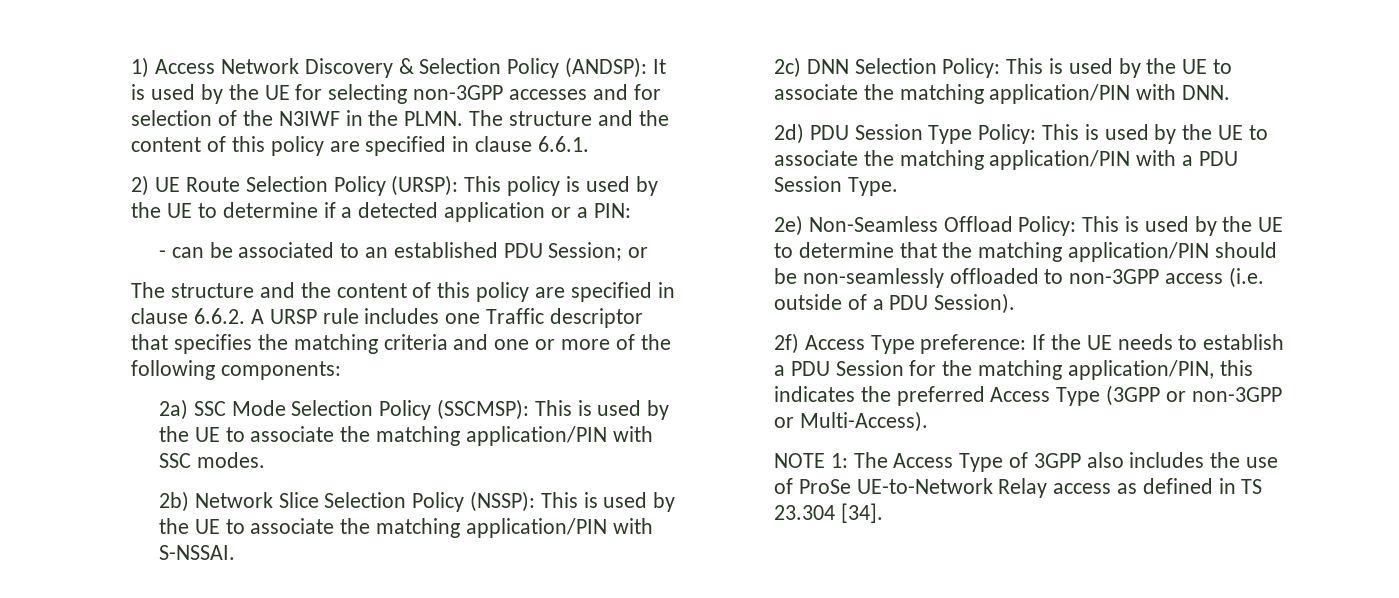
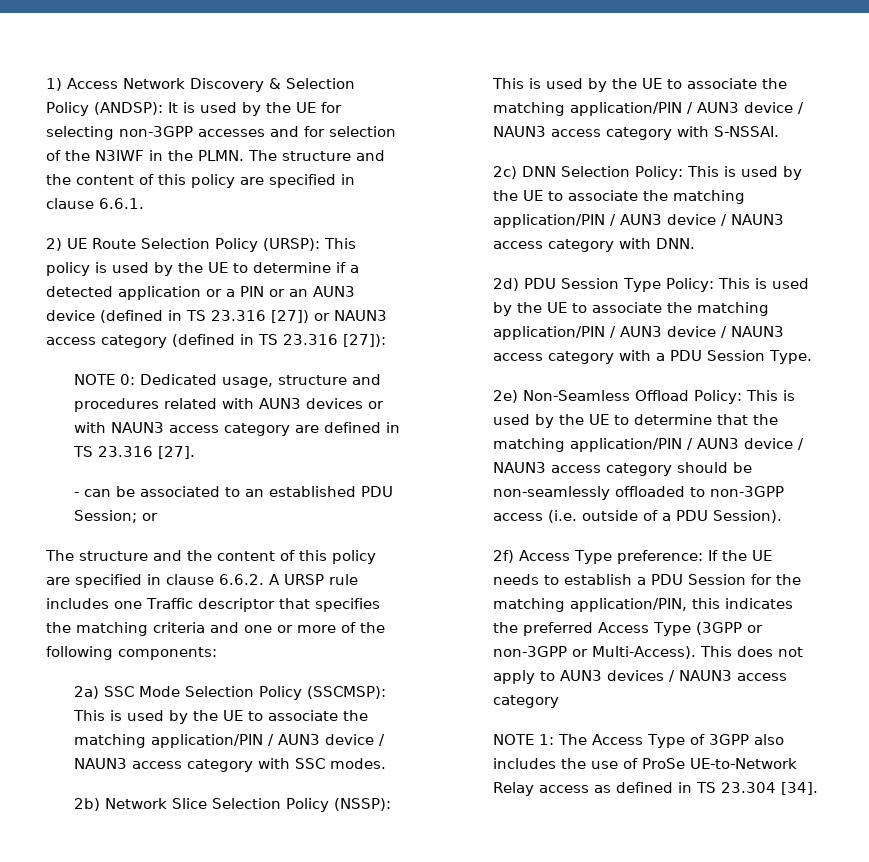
- 2) UE Route Selection Policy (URSP): This policy is used by the UE to determine if a detected application or a PIN:
+ 2) UE Route Selection Policy (URSP): This policy is used by the UE to determine if a detected application or a PIN or an AUN3 device (defined in TS 23.316 [27]) or NAUN3 access category (defined in TS 23.316 [27]):
+ NOTE 0: Dedicated usage, structure and procedures related with AUN3 devices or with NAUN3 access category are defined in TS 23.316 [27].
- 2a) SSC Mode Selection Policy (SSCMSP): This is used by the UE to associate the matching application/PIN with SSC modes.
+ 2a) SSC Mode Selection Policy (SSCMSP): This is used by the UE to associate the matching application/PIN / AUN3 device / NAUN3 access category with SSC modes.
- 2b) Network Slice Selection Policy (NSSP): This is used by the UE to associate the matching application/PIN with S-NSSAI.
+ 2b) Network Slice Selection Policy (NSSP): This is used by the UE to associate the matching application/PIN / AUN3 device / NAUN3 access category with S-NSSAI.
- 2c) DNN Selection Policy: This is used by the UE to associate the matching application/PIN with DNN.
+ 2c) DNN Selection Policy: This is used by the UE to associate the matching application/PIN / AUN3 device / NAUN3 access category with DNN.
- 2d) PDU Session Type Policy: This is used by the UE to associate the matching application/PIN with a PDU Session Type.
+ 2d) PDU Session Type Policy: This is used by the UE to associate the matching application/PIN / AUN3 device / NAUN3 access category with a PDU Session Type.
- 2e) Non-Seamless Offload Policy: This is used by the UE to determine that the matching application/PIN should be non-seamlessly offloaded to non-3GPP access (i.e. outside of a PDU Session).
+ 2e) Non-Seamless Offload Policy: This is used by the UE to determine that the matching application/PIN / AUN3 device / NAUN3 access category should be non-seamlessly offloaded to non-3GPP access (i.e. outside of a PDU Session).
+ This does not apply to AUN3 devices / NAUN3 access category

